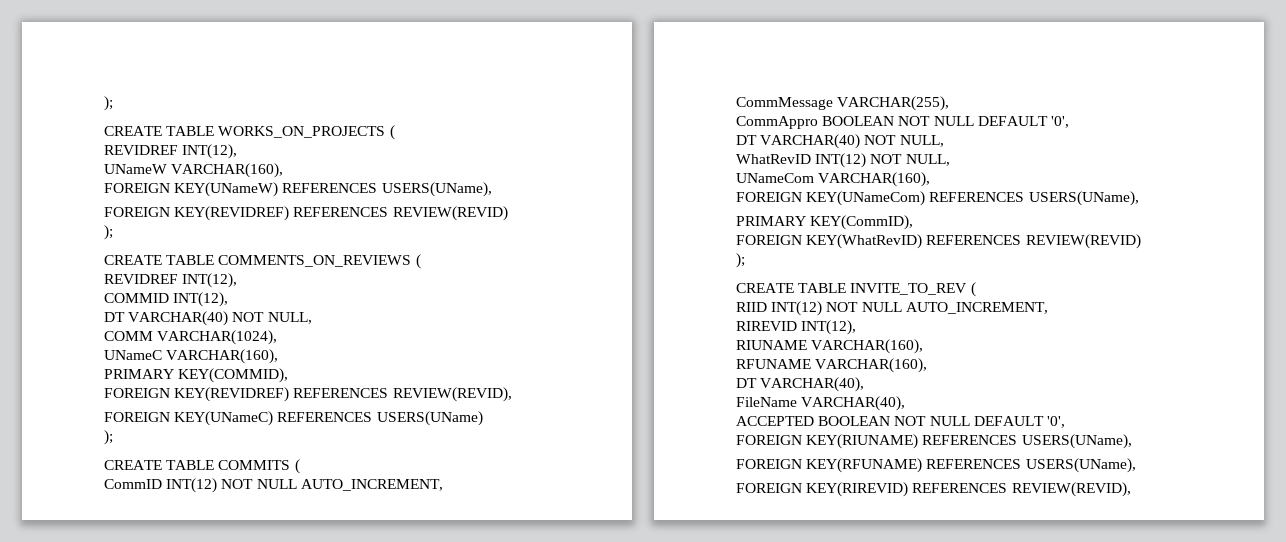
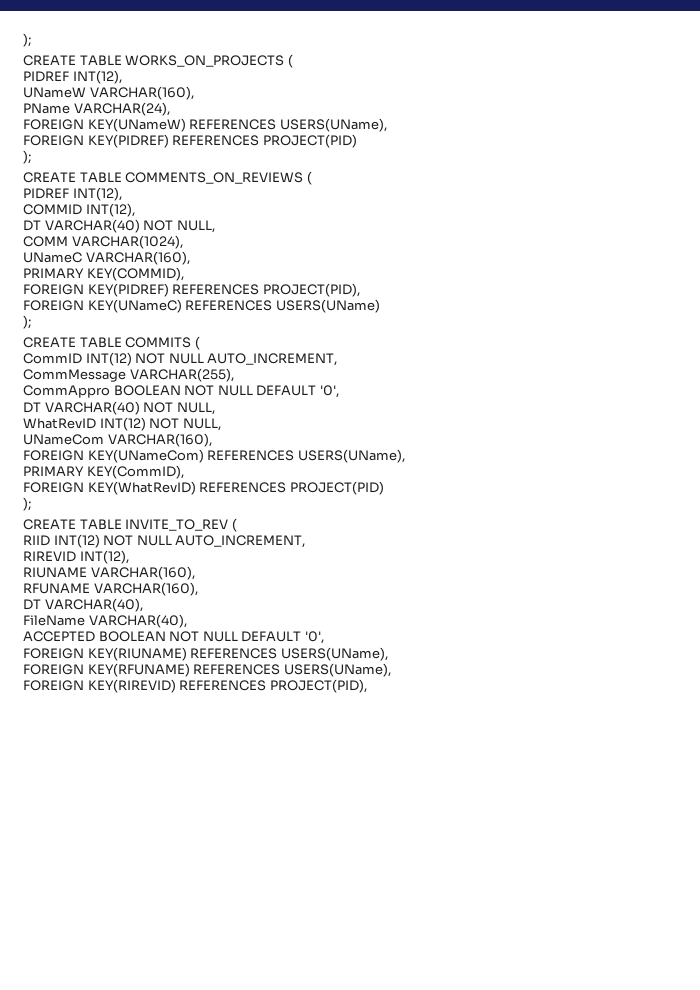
  CREATE TABLE WORKS_ON_PROJECTS (
- REVIDREF INT(12),
+ PIDREF INT(12),
+ PName VARCHAR(24),
- FOREIGN KEY(REVIDREF) REFERENCES REVIEW(REVID)
+ FOREIGN KEY(PIDREF) REFERENCES PROJECT(PID)
  CREATE TABLE COMMENTS_ON_REVIEWS (
- REVIDREF INT(12),
+ PIDREF INT(12),
- FOREIGN KEY(REVIDREF) REFERENCES REVIEW(REVID),
+ FOREIGN KEY(PIDREF) REFERENCES PROJECT(PID),
- FOREIGN KEY(WhatRevID) REFERENCES REVIEW(REVID)
+ FOREIGN KEY(WhatRevID) REFERENCES PROJECT(PID)
- FOREIGN KEY(RIREVID) REFERENCES REVIEW(REVID),
+ FOREIGN KEY(RIREVID) REFERENCES PROJECT(PID),

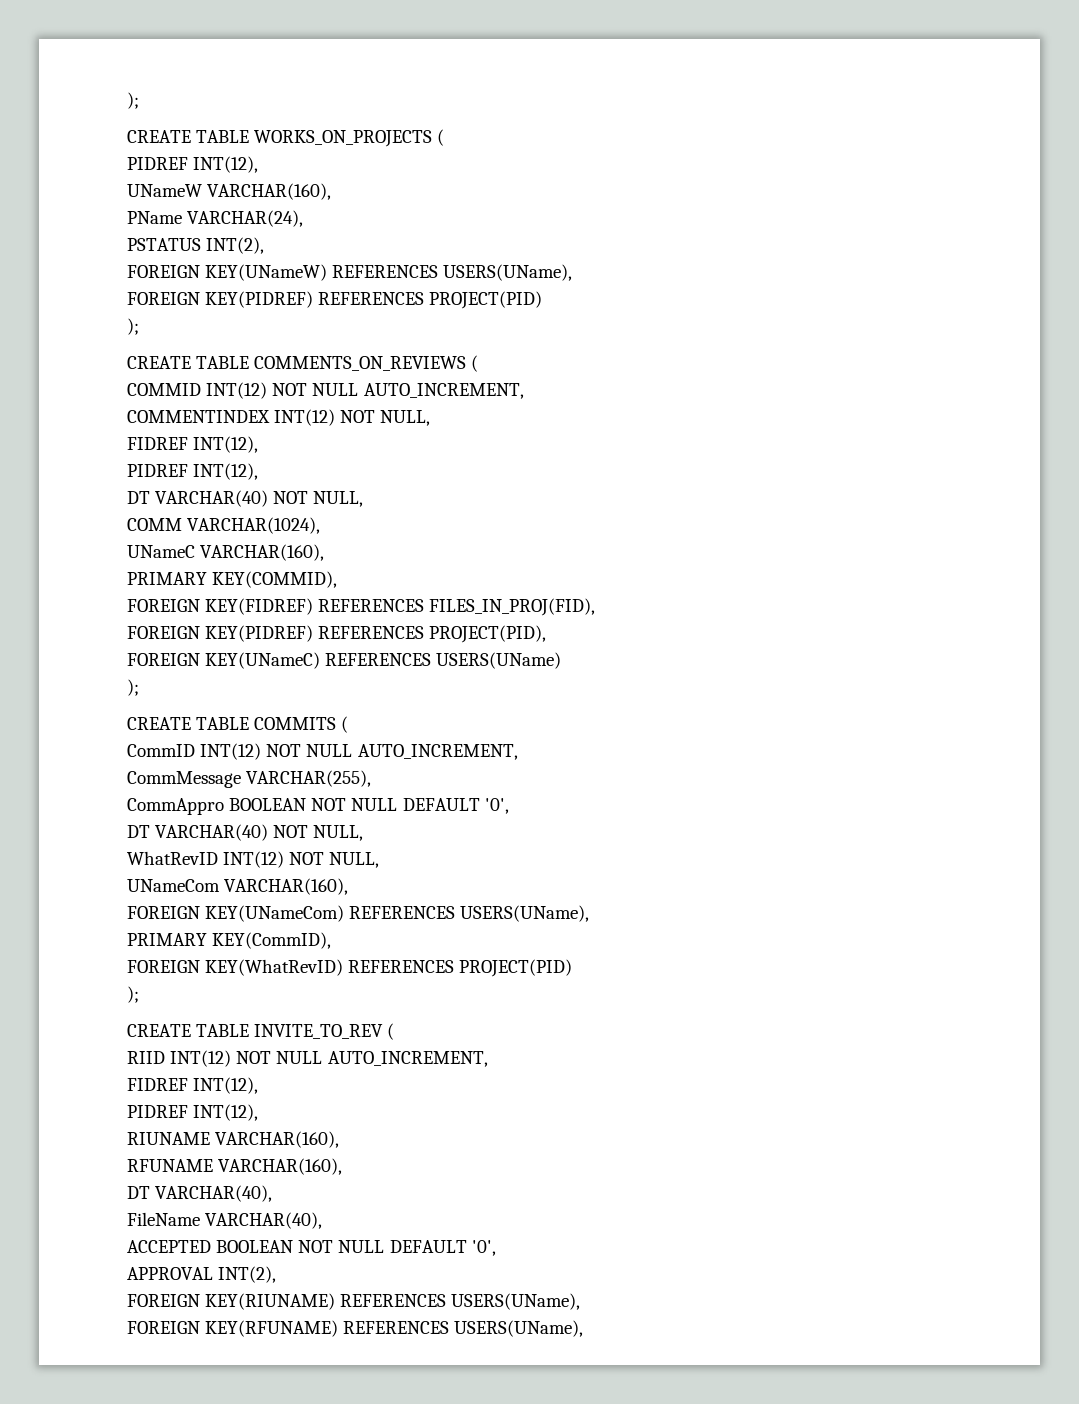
+ PSTATUS INT(2),
  CREATE TABLE COMMENTS_ON_REVIEWS (
+ COMMID INT(12) NOT NULL AUTO_INCREMENT,
+ COMMENTINDEX INT(12) NOT NULL,
+ FIDREF INT(12),
  PIDREF INT(12),
- COMMID INT(12),
+ FOREIGN KEY(FIDREF) REFERENCES FILES_IN_PROJ(FID),
  RIID INT(12) NOT NULL AUTO_INCREMENT,
- RIREVID INT(12),
+ FIDREF INT(12),
+ PIDREF INT(12),
+ APPROVAL INT(2),
- FOREIGN KEY(RIREVID) REFERENCES PROJECT(PID),

